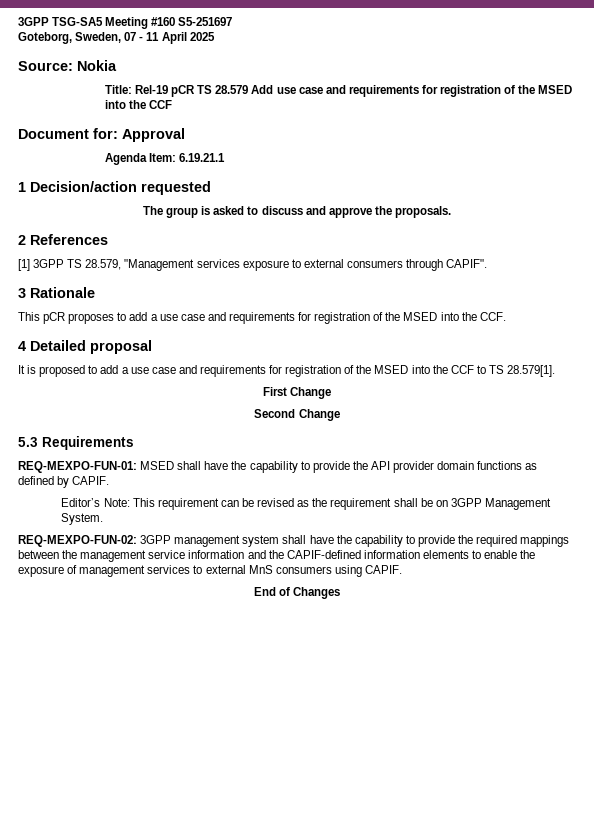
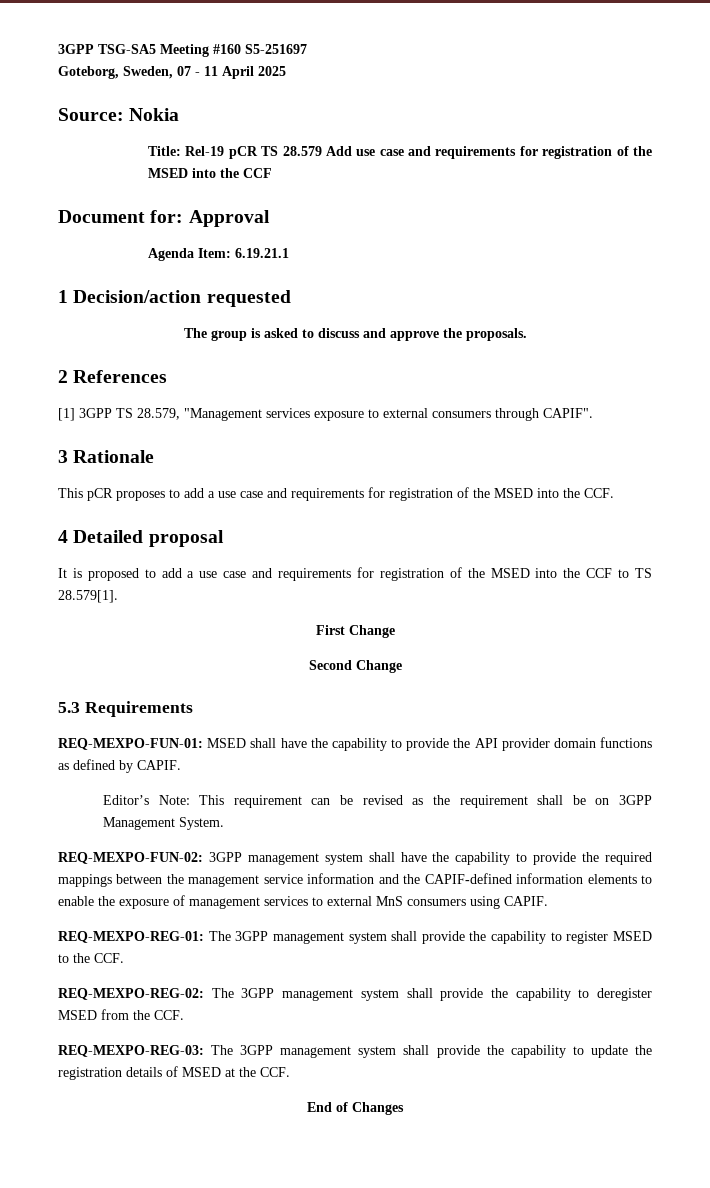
+ REQ-MEXPO-REG-01: The 3GPP management system shall provide the capability to register MSED to the CCF.
+ REQ-MEXPO-REG-02: The 3GPP management system shall provide the capability to deregister MSED from the CCF.
+ REQ-MEXPO-REG-03: The 3GPP management system shall provide the capability to update the registration details of MSED at the CCF.

